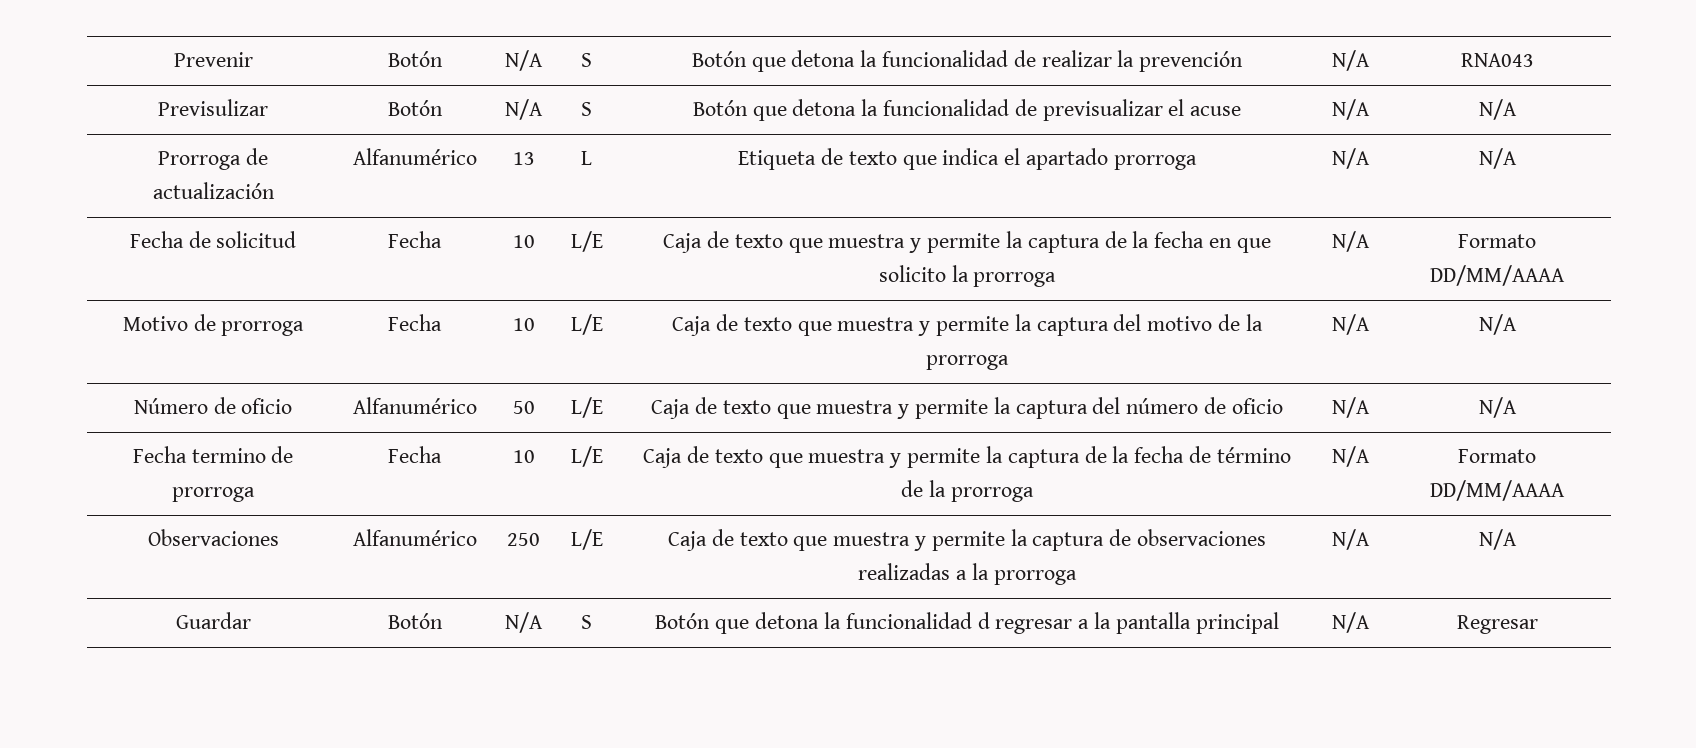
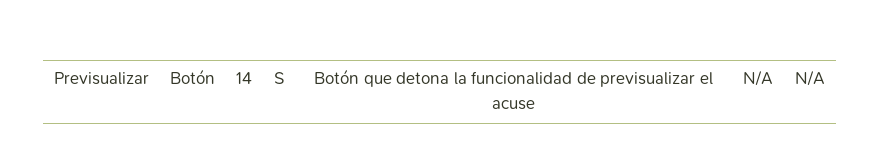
- Prevenir | Botón | N/A | S | Botón que detona la funcionalidad de realizar la prevención | N/A | RNA043
- Previsulizar | Botón | N/A | S | Botón que detona la funcionalidad de previsualizar el acuse | N/A | N/A
+ Previsualizar | Botón | 14 | S | Botón que detona la funcionalidad de previsualizar el acuse | N/A | N/A
- Prorroga de actualización | Alfanumérico | 13 | L | Etiqueta de texto que indica el apartado prorroga | N/A | N/A
- Fecha de solicitud | Fecha | 10 | L/E | Caja de texto que muestra y permite la captura de la fecha en que solicito la prorroga | N/A | Formato DD/MM/AAAA
- Motivo de prorroga | Fecha | 10 | L/E | Caja de texto que muestra y permite la captura del motivo de la prorroga | N/A | N/A
- Número de oficio | Alfanumérico | 50 | L/E | Caja de texto que muestra y permite la captura del número de oficio | N/A | N/A
- Fecha termino de prorroga | Fecha | 10 | L/E | Caja de texto que muestra y permite la captura de la fecha de término de la prorroga | N/A | Formato DD/MM/AAAA
- Observaciones | Alfanumérico | 250 | L/E | Caja de texto que muestra y permite la captura de observaciones realizadas a la prorroga | N/A | N/A
- Guardar | Botón | N/A | S | Botón que detona la funcionalidad d regresar a la pantalla principal | N/A | Regresar

